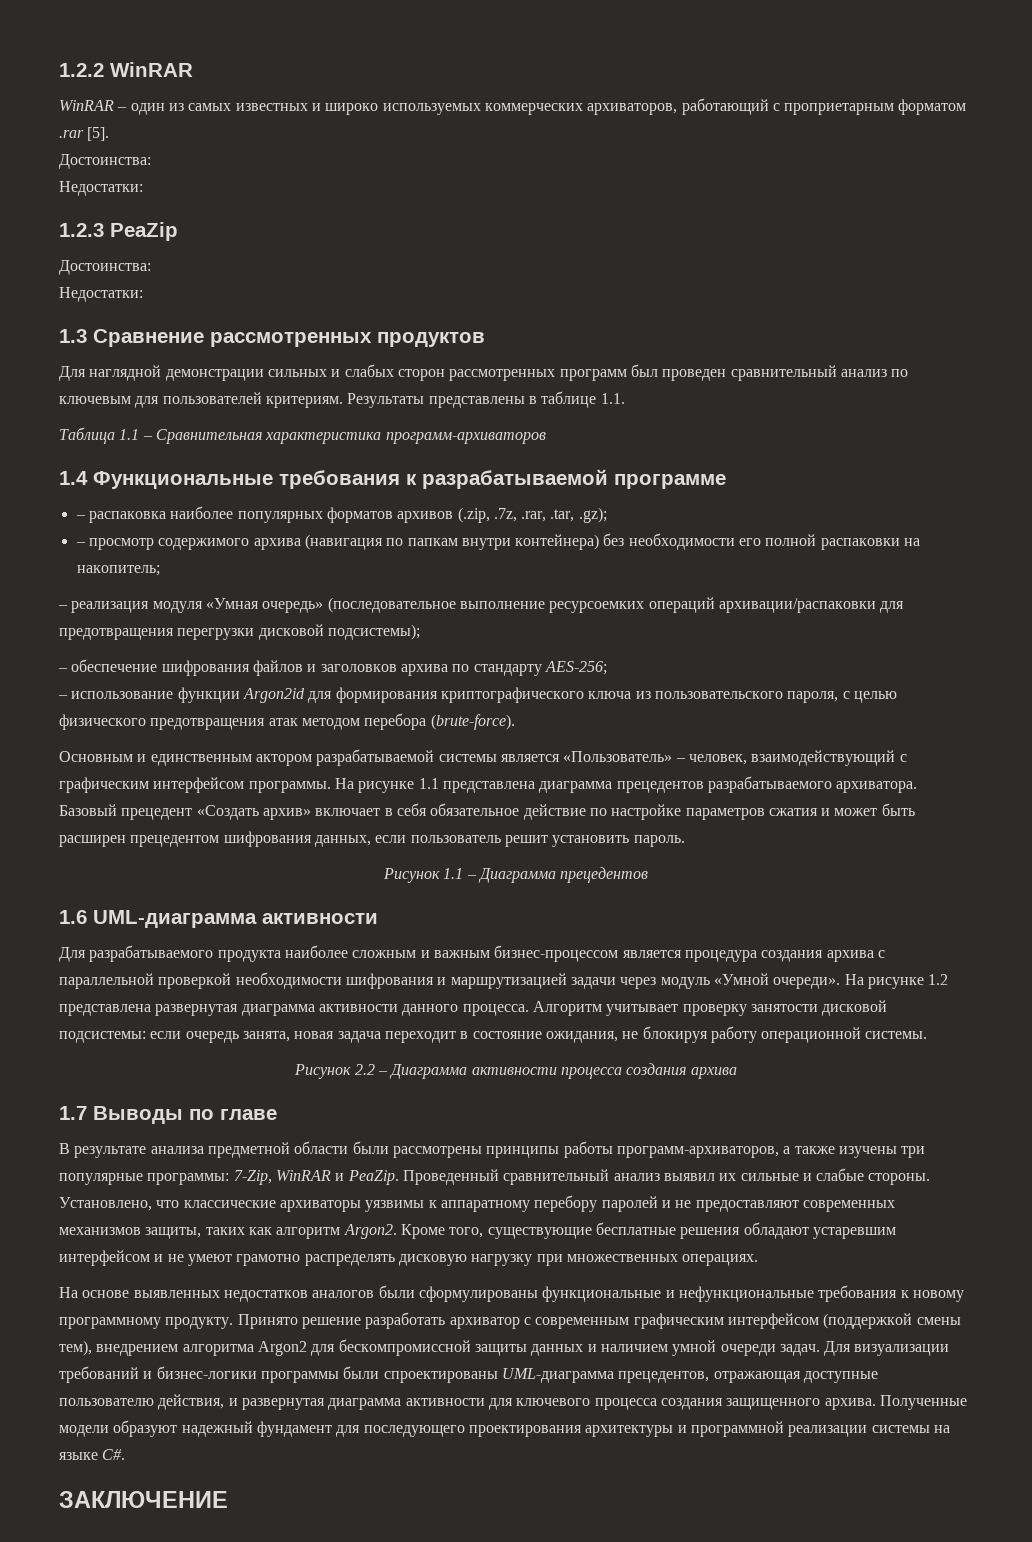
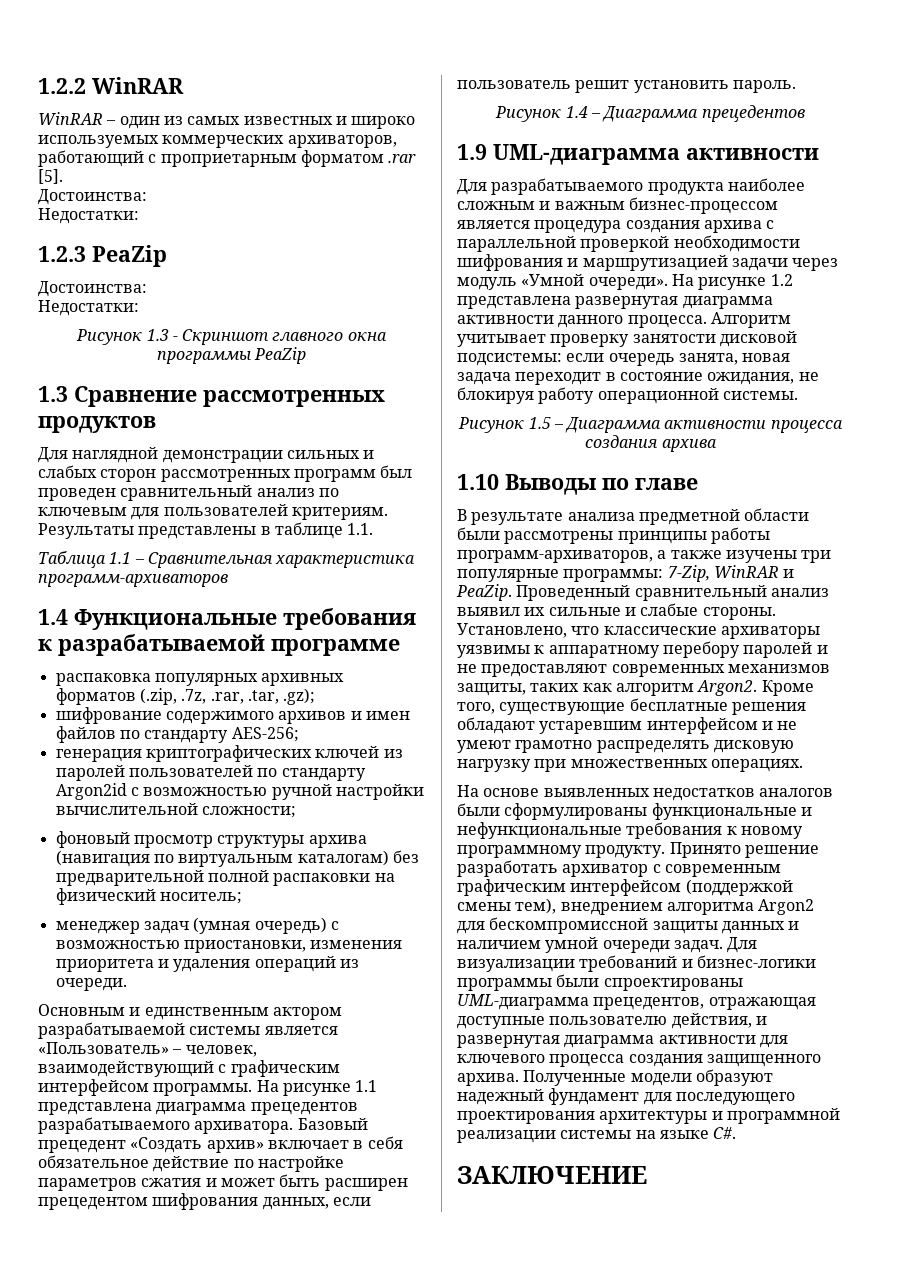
+ Рисунок 1.3 - Скриншот главного окна программы PeaZip
- – распаковка наиболее популярных форматов архивов (.zip, .7z, .rar, .tar, .gz);
+ распаковка популярных архивных форматов (.zip, .7z, .rar, .tar, .gz);
- – просмотр содержимого архива (навигация по папкам внутри контейнера) без необходимости его полной распаковки на накопитель;
- – реализация модуля «Умная очередь» (последовательное выполнение ресурсоемких операций архивации/распаковки для предотвращения перегрузки дисковой подсистемы);
- – обеспечение шифрования файлов и заголовков архива по стандарту AES-256;
- – использование функции Argon2id для формирования криптографического ключа из пользовательского пароля, с целью физического предотвращения атак методом перебора (brute-force).
+ шифрование содержимого архивов и имен файлов по стандарту AES-256;
+ генерация криптографических ключей из паролей пользователей по стандарту Argon2id с возможностью ручной настройки вычислительной сложности;
+ фоновый просмотр структуры архива (навигация по виртуальным каталогам) без предварительной полной распаковки на физический носитель;
+ менеджер задач (умная очередь) с возможностью приостановки, изменения приоритета и удаления операций из очереди.
- Рисунок 1.1 – Диаграмма прецедентов
+ Рисунок 1.4 – Диаграмма прецедентов
- 1.6 UML-диаграмма активности
+ 1.9 UML-диаграмма активности
- Рисунок 2.2 – Диаграмма активности процесса создания архива
+ Рисунок 1.5 – Диаграмма активности процесса создания архива
- 1.7 Выводы по главе
+ 1.10 Выводы по главе

